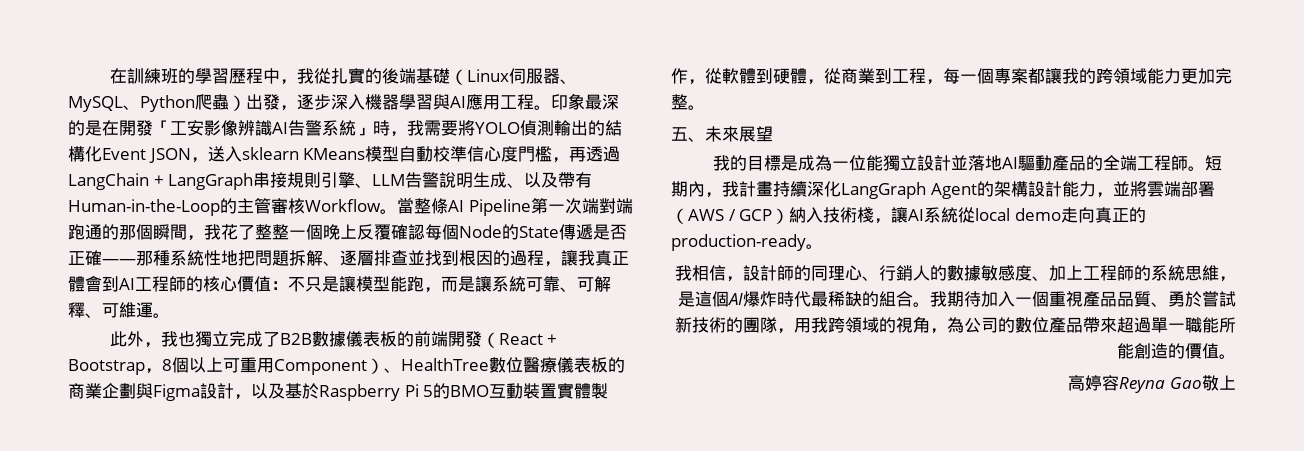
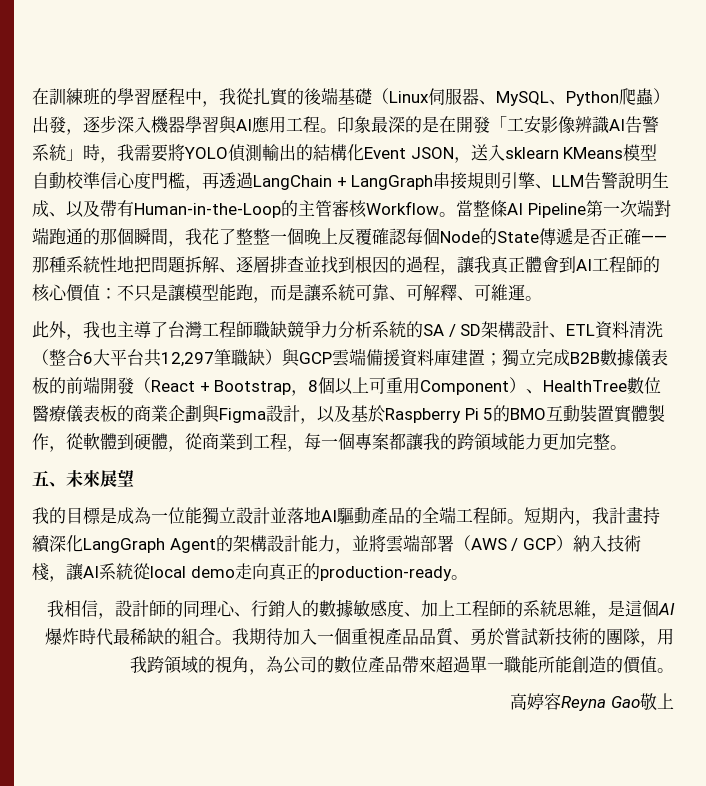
- 此外，我也獨立完成了B2B數據儀表板的前端開發（React + Bootstrap，8個以上可重用Component）、HealthTree數位醫療儀表板的商業企劃與Figma設計，以及基於Raspberry Pi 5的BMO互動裝置實體製作，從軟體到硬體，從商業到工程，每一個專案都讓我的跨領域能力更加完整。
+ 此外，我也主導了台灣工程師職缺競爭力分析系統的SA / SD架構設計、ETL資料清洗（整合6大平台共12,297筆職缺）與GCP雲端備援資料庫建置；獨立完成B2B數據儀表板的前端開發（React + Bootstrap，8個以上可重用Component）、HealthTree數位醫療儀表板的商業企劃與Figma設計，以及基於Raspberry Pi 5的BMO互動裝置實體製作，從軟體到硬體，從商業到工程，每一個專案都讓我的跨領域能力更加完整。

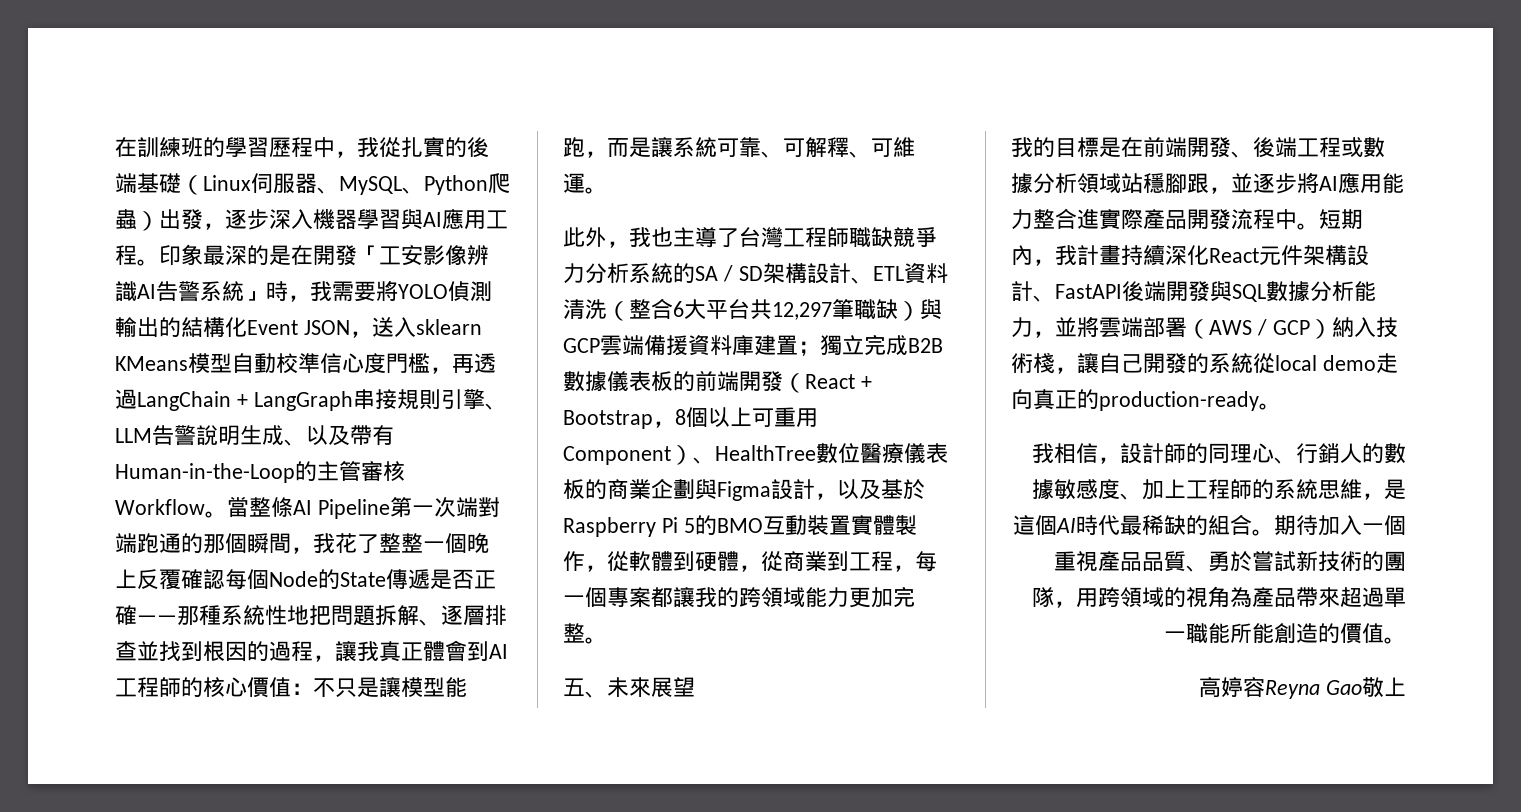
- 我的目標是成為一位能獨立設計並落地AI驅動產品的全端工程師。
+ 我的目標是在前端開發、後端工程或數據分析領域站穩腳跟，並逐步將AI應用能力整合進實際產品開發流程中。
- 短期內，我計畫持續深化LangGraph Agent的架構設計能力，並將雲端部署（AWS / GCP）納入技術棧，讓AI系統從local demo走向真正的production-ready。
+ 短期內，我計畫持續深化React元件架構設計、FastAPI後端開發與SQL數據分析能力，並將雲端部署（AWS / GCP）納入技術棧，讓自己開發的系統從local demo走向真正的production-ready。
- 我相信，設計師的同理心、行銷人的數據敏感度、加上工程師的系統思維，是這個AI爆炸時代最稀缺的組合。
+ 我相信，設計師的同理心、行銷人的數據敏感度、加上工程師的系統思維，是這個AI時代最稀缺的組合。
- 我期待加入一個重視產品品質、勇於嘗試新技術的團隊，用我跨領域的視角，為公司的數位產品帶來超過單一職能所能創造的價值。
+ 期待加入一個重視產品品質、勇於嘗試新技術的團隊，用跨領域的視角為產品帶來超過單一職能所能創造的價值。

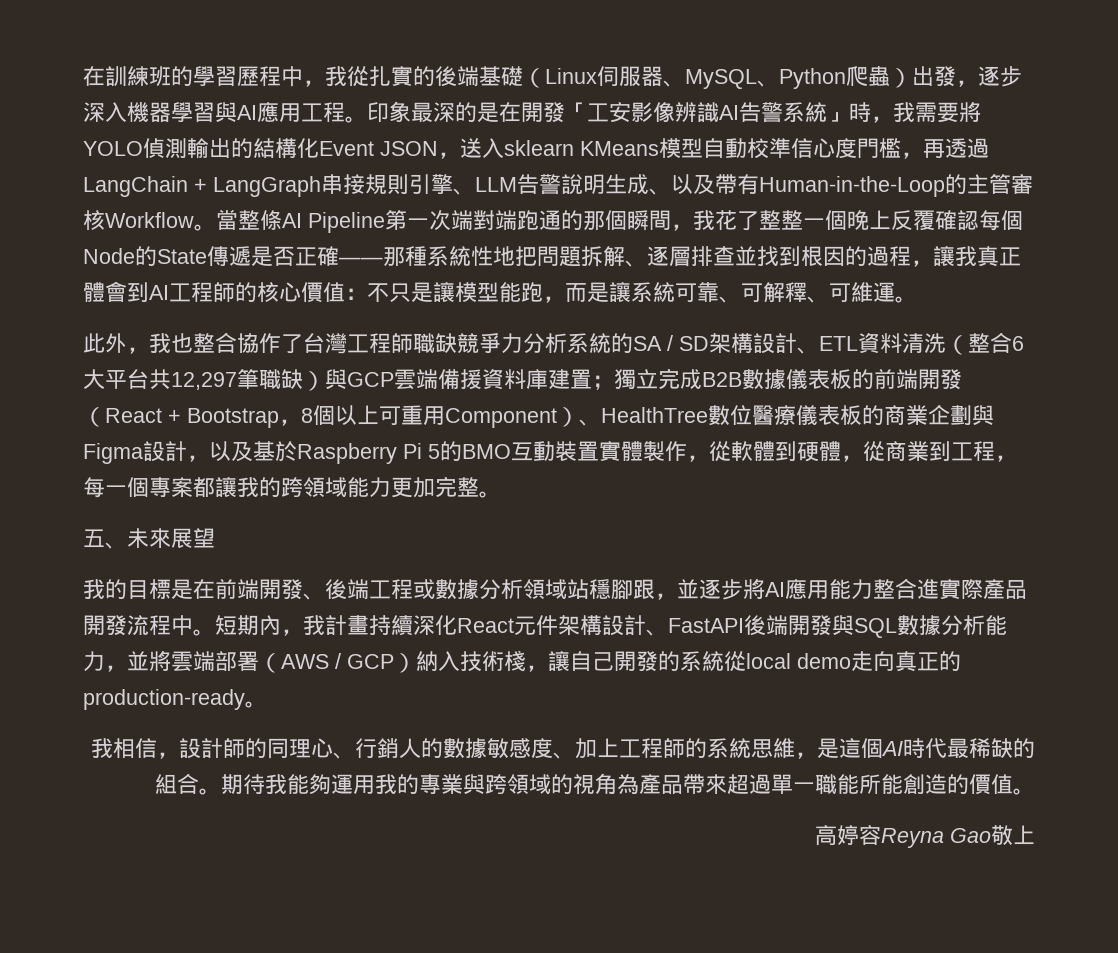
- 此外，我也主導了台灣工程師職缺競爭力分析系統的SA / SD架構設計、ETL資料清洗（整合6大平台共12,297筆職缺）與GCP雲端備援資料庫建置；
+ 此外，我也整合協作了台灣工程師職缺競爭力分析系統的SA / SD架構設計、ETL資料清洗（整合6大平台共12,297筆職缺）與GCP雲端備援資料庫建置；
- 期待加入一個重視產品品質、勇於嘗試新技術的團隊，用跨領域的視角為產品帶來超過單一職能所能創造的價值。
+ 期待我能夠運用我的專業與跨領域的視角為產品帶來超過單一職能所能創造的價值。

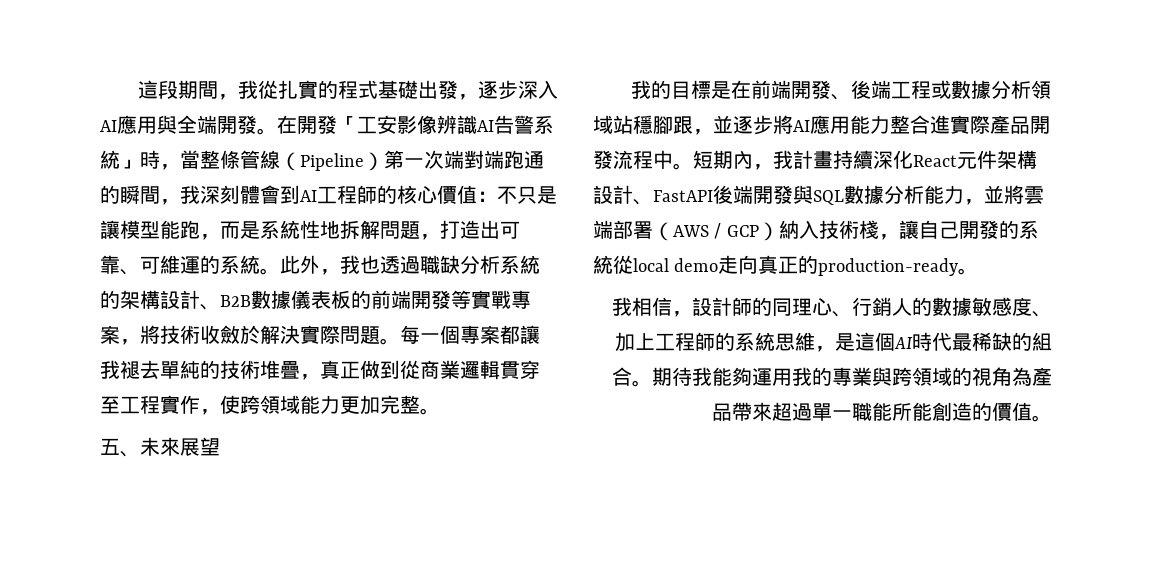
- 在訓練班的學習歷程中，我從扎實的後端基礎（Linux伺服器、MySQL、Python爬蟲）出發，逐步深入機器學習與AI應用工程。印象最深的是在開發「工安影像辨識AI告警系統」時，我需要將YOLO偵測輸出的結構化Event JSON，送入sklearn KMeans模型自動校準信心度門檻，再透過LangChain + LangGraph串接規則引擎、LLM告警說明生成、以及帶有Human-in-the-Loop的主管審核Workflow。當整條AI Pipeline第一次端對端跑通的那個瞬間，我花了整整一個晚上反覆確認每個Node的State傳遞是否正確——那種系統性地把問題拆解、逐層排查並找到根因的過程，讓我真正體會到AI工程師的核心價值：不只是讓模型能跑，而是讓系統可靠、可解釋、可維運。
- 此外，我也整合協作了台灣工程師職缺競爭力分析系統的SA / SD架構設計、ETL資料清洗（整合6大平台共12,297筆職缺）與GCP雲端備援資料庫建置；獨立完成B2B數據儀表板的前端開發（React + Bootstrap，8個以上可重用Component）、HealthTree數位醫療儀表板的商業企劃與Figma設計，以及基於Raspberry Pi 5的BMO互動裝置實體製作，從軟體到硬體，從商業到工程，每一個專案都讓我的跨領域能力更加完整。
+ 這段期間，我從扎實的程式基礎出發，逐步深入AI應用與全端開發。在開發「工安影像辨識AI告警系統」時，當整條管線（Pipeline）第一次端對端跑通的瞬間，我深刻體會到AI工程師的核心價值：不只是讓模型能跑，而是系統性地拆解問題，打造出可靠、可維運的系統。此外，我也透過職缺分析系統的架構設計、B2B數據儀表板的前端開發等實戰專案，將技術收斂於解決實際問題。每一個專案都讓我褪去單純的技術堆疊，真正做到從商業邏輯貫穿至工程實作，使跨領域能力更加完整。
- 高婷容Reyna Gao敬上

